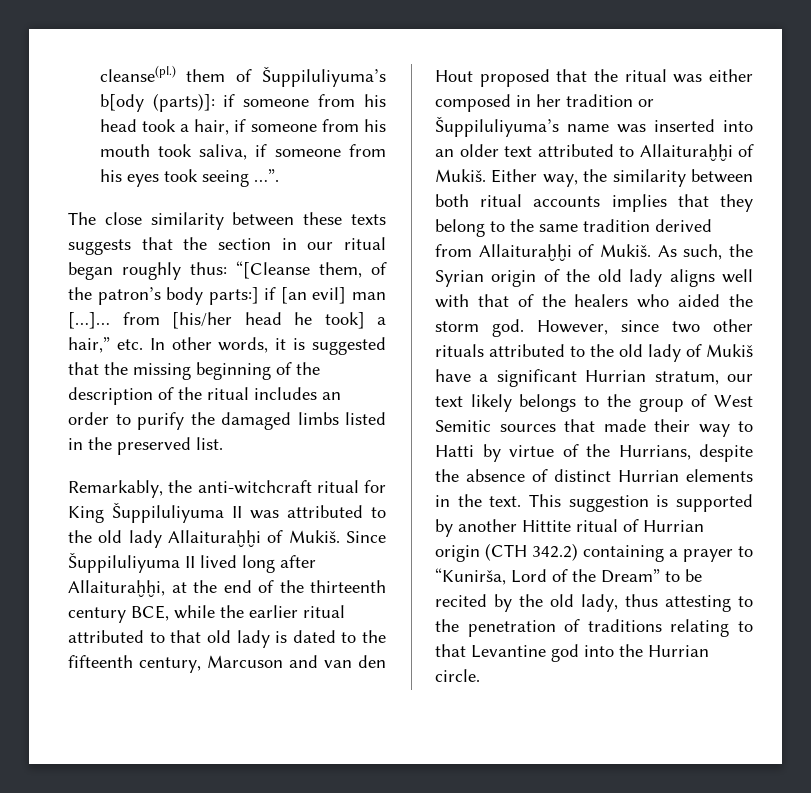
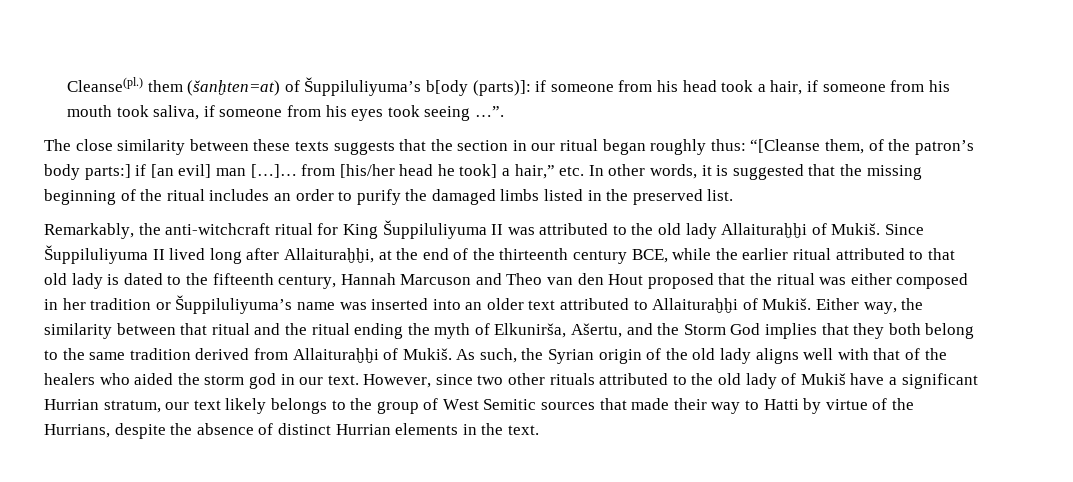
- cleanse(pl.) them of Šuppiluliyuma’s b[ody (parts)]: if someone from his head took a hair, if someone from his mouth took saliva, if someone from his eyes took seeing …”.
+ Cleanse(pl.) them (šanḫten=at) of Šuppiluliyuma’s b[ody (parts)]: if someone from his head took a hair, if someone from his mouth took saliva, if someone from his eyes took seeing …”.
- if [an evil] man […]… from [his/her head he took] a hair,” etc. In other words, it is suggested that the missing beginning of the description of the ritual includes an order to purify the damaged limbs listed in the preserved list.
+ if [an evil] man […]… from [his/her head he took] a hair,” etc. In other words, it is suggested that the missing beginning of the ritual includes an order to purify the damaged limbs listed in the preserved list.
- Since Šuppiluliyuma II lived long after Allaituraḫḫi, at the end of the thirteenth century BCE, while the earlier ritual attributed to that old lady is dated to the fifteenth century, Marcuson and van den Hout proposed that the ritual was either composed in her tradition or Šuppiluliyuma’s name was inserted into an older text attributed to Allaituraḫḫi of Mukiš.
+ Since Šuppiluliyuma II lived long after Allaituraḫḫi, at the end of the thirteenth century BCE, while the earlier ritual attributed to that old lady is dated to the fifteenth century, Hannah Marcuson and Theo van den Hout proposed that the ritual was either composed in her tradition or Šuppiluliyuma’s name was inserted into an older text attributed to Allaituraḫḫi of Mukiš.
- Either way, the similarity between both ritual accounts implies that they belong to the same tradition derived from Allaituraḫḫi of Mukiš.
+ Either way, the similarity between that ritual and the ritual ending the myth of Elkunirša, Ašertu, and the Storm God implies that they both belong to the same tradition derived from Allaituraḫḫi of Mukiš.
- As such, the Syrian origin of the old lady aligns well with that of the healers who aided the storm god.
+ As such, the Syrian origin of the old lady aligns well with that of the healers who aided the storm god in our text.
- This suggestion is supported by another Hittite ritual of Hurrian origin (CTH 342.2) containing a prayer to “Kunirša, Lord of the Dream” to be recited by the old lady, thus attesting to the penetration of traditions relating to that Levantine god into the Hurrian circle.

